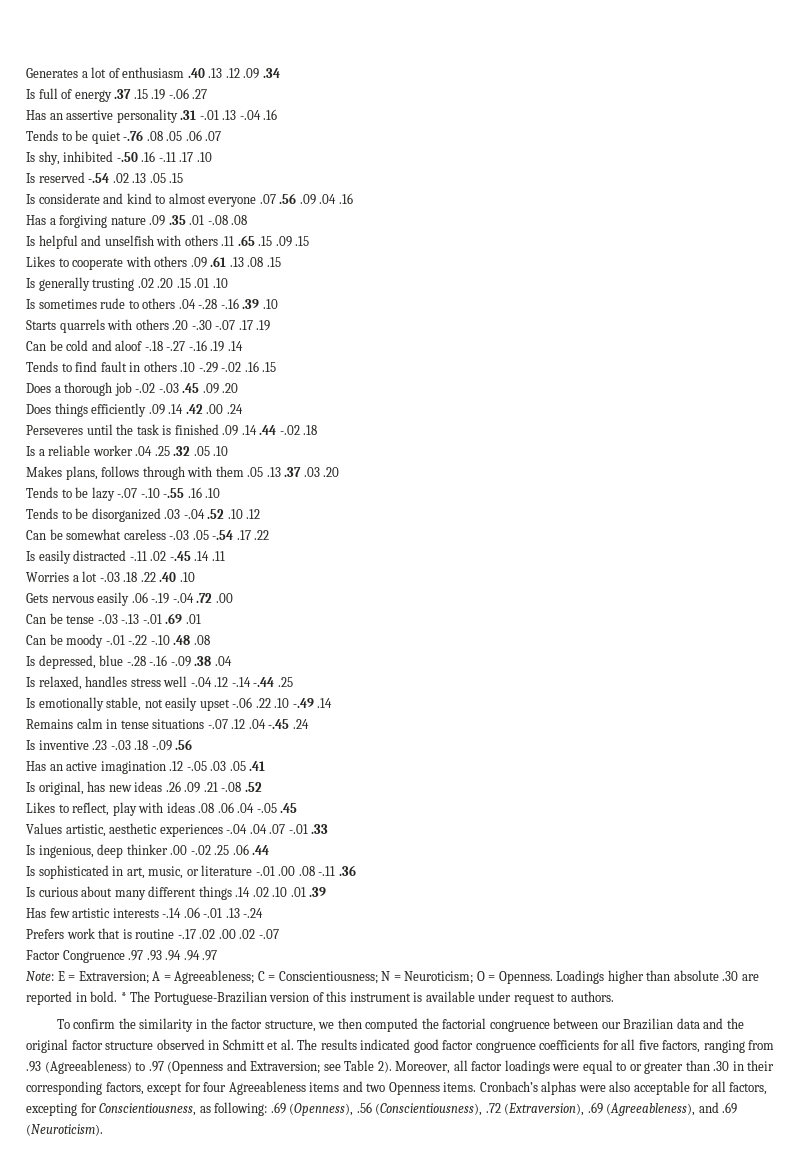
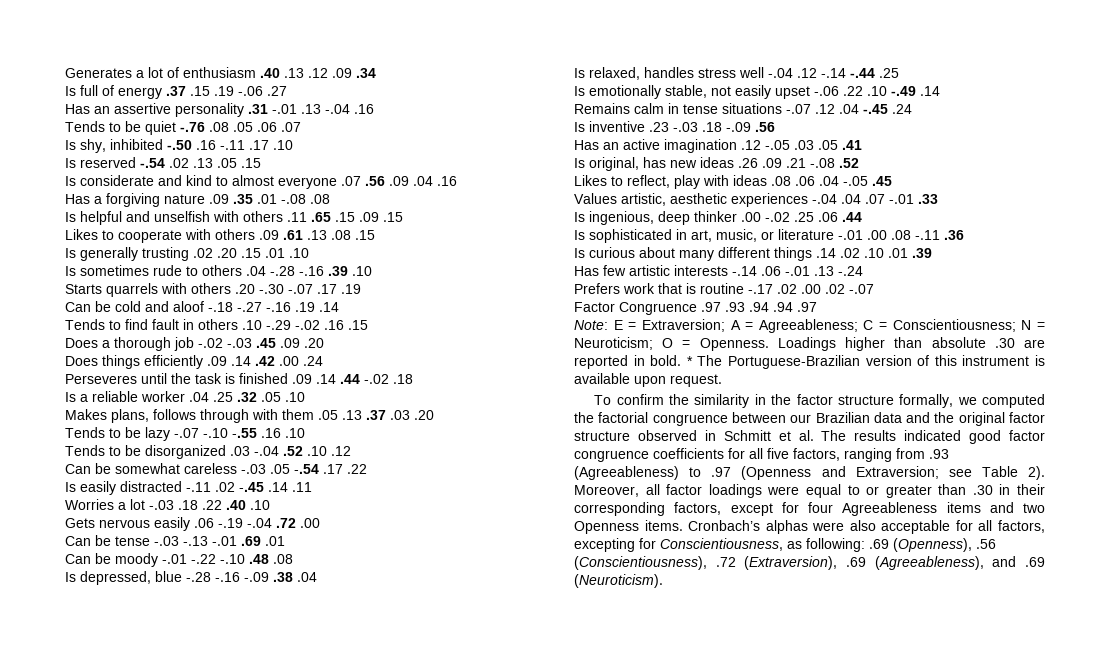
- * The Portuguese-Brazilian version of this instrument is available under request to authors.
+ * The Portuguese-Brazilian version of this instrument is available upon request.
- To confirm the similarity in the factor structure, we then computed the factorial congruence between our Brazilian data and the original factor structure observed in Schmitt et al. The results indicated good factor congruence coefficients for all five factors, ranging from .93 (Agreeableness) to .97 (Openness and Extraversion; see Table 2).
+ To confirm the similarity in the factor structure formally, we computed the factorial congruence between our Brazilian data and the original factor structure observed in Schmitt et al. The results indicated good factor congruence coefficients for all five factors, ranging from .93 (Agreeableness) to .97 (Openness and Extraversion; see Table 2).

